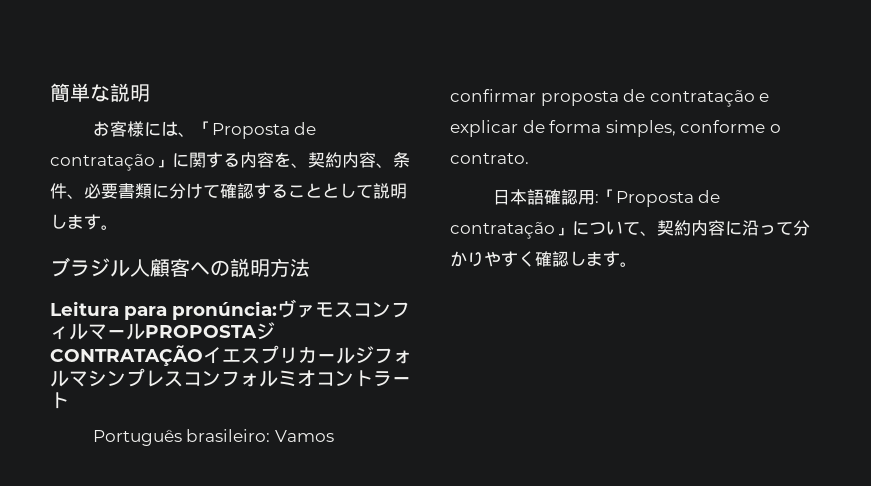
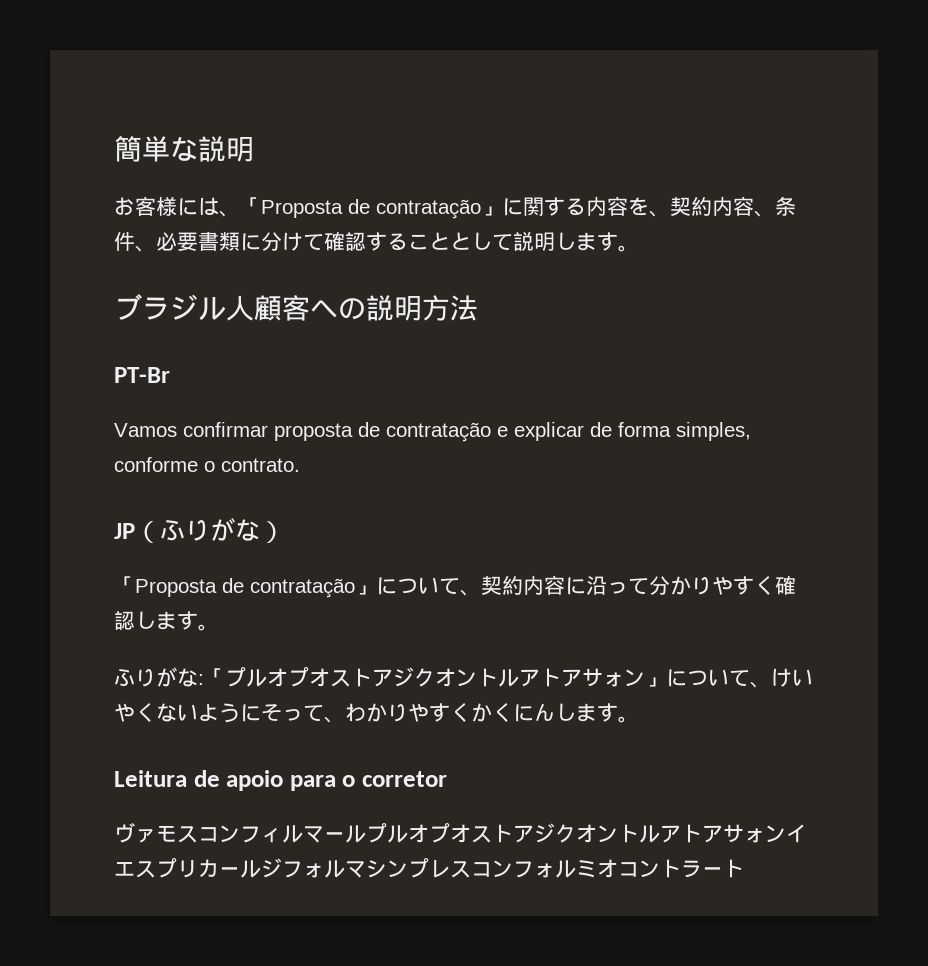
- Leitura para pronúncia:ヴァモスコンフィルマールPROPOSTAジCONTRATAÇÃOイエスプリカールジフォルマシンプレスコンフォルミオコントラート
+ PT-Br
+ Vamos confirmar proposta de contratação e explicar de forma simples, conforme o contrato.
+ JP（ふりがな）
+ 「Proposta de contratação」について、契約内容に沿って分かりやすく確認します。
+ ふりがな:「プルオプオストアジクオントルアトアサォン」について、けいやくないようにそって、わかりやすくかくにんします。
+ Leitura de apoio para o corretor
+ ヴァモスコンフィルマールプルオプオストアジクオントルアトアサォンイエスプリカールジフォルマシンプレスコンフォルミオコントラート
- Português brasileiro: Vamos confirmar proposta de contratação e explicar de forma simples, conforme o contrato.
- 日本語確認用:「Proposta de contratação」について、契約内容に沿って分かりやすく確認します。

